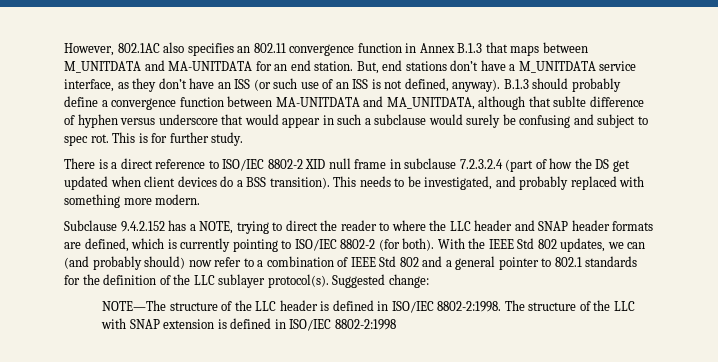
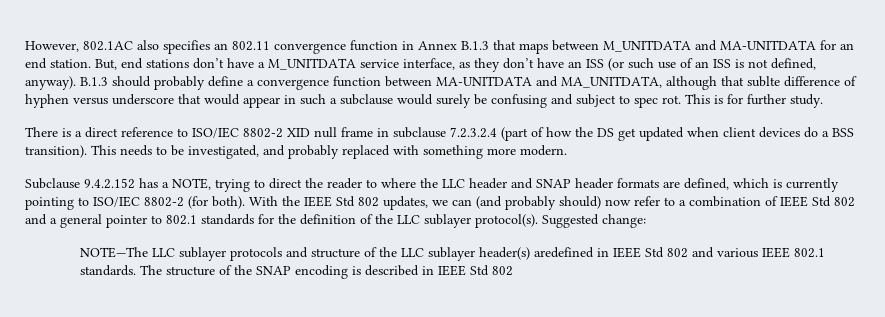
- NOTE—The structure of the LLC header is defined in ISO/IEC 8802-2:1998. The structure of the LLC with SNAP extension is defined in ISO/IEC 8802-2:1998
+ NOTE—The LLC sublayer protocols and structure of the LLC sublayer header(s) aredefined in IEEE Std 802 and various IEEE 802.1 standards. The structure of the SNAP encoding is described in IEEE Std 802

